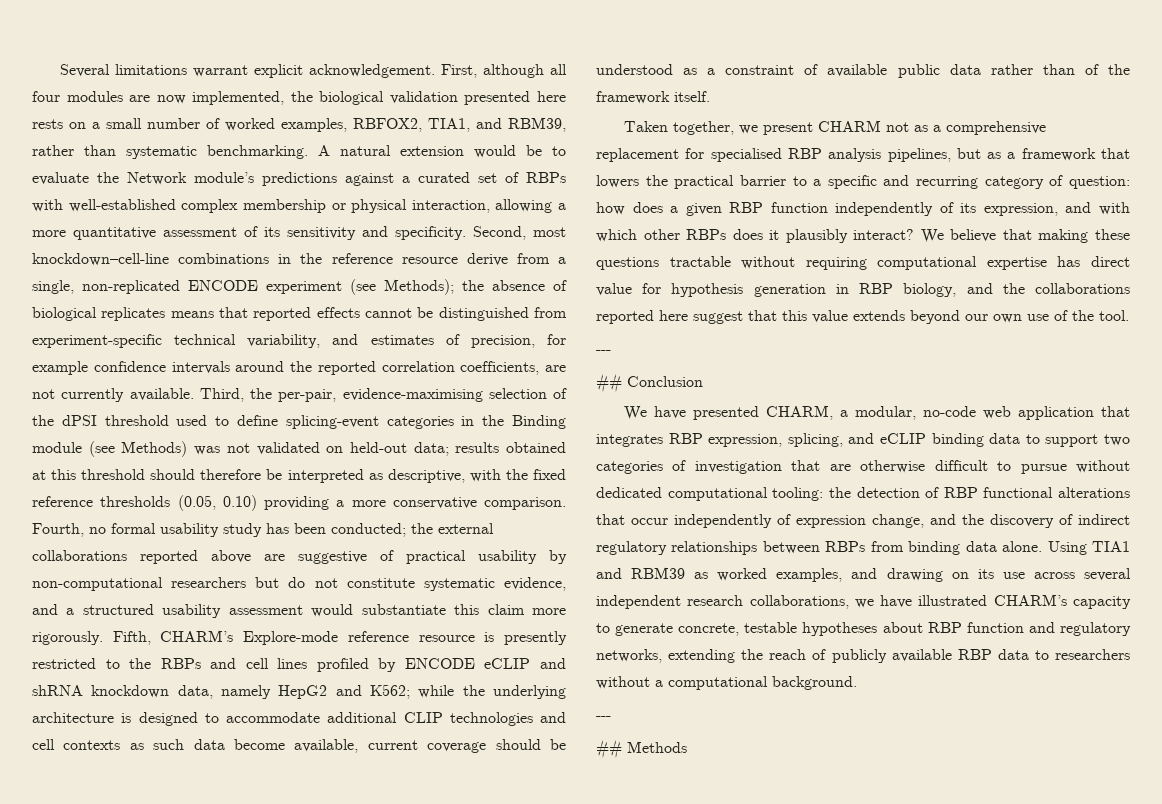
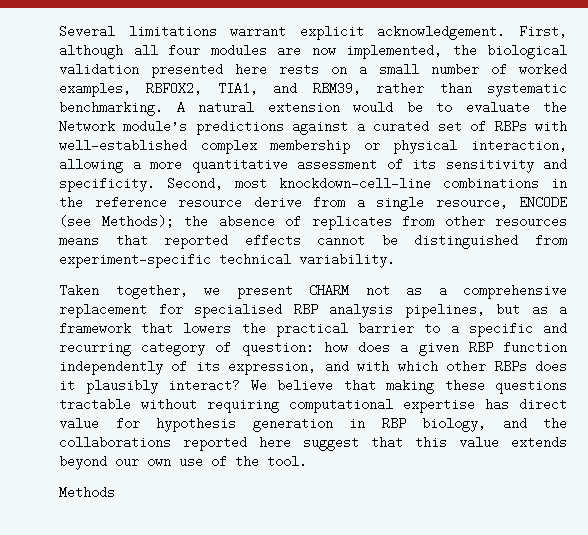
- Second, most knockdown–cell-line combinations in the reference resource derive from a single, non-replicated ENCODE experiment (see Methods); the absence of biological replicates means that reported effects cannot be distinguished from experiment-specific technical variability, and estimates of precision, for example confidence intervals around the reported correlation coefficients, are not currently available. Third, the per-pair, evidence-maximising selection of the dPSI threshold used to define splicing-event categories in the Binding module (see Methods) was not validated on held-out data; results obtained at this threshold should therefore be interpreted as descriptive, with the fixed reference thresholds (0.05, 0.10) providing a more conservative comparison. Fourth, no formal usability study has been conducted; the external collaborations reported above are suggestive of practical usability by non-computational researchers but do not constitute systematic evidence, and a structured usability assessment would substantiate this claim more rigorously. Fifth, CHARM’s Explore-mode reference resource is presently restricted to the RBPs and cell lines profiled by ENCODE eCLIP and shRNA knockdown data, namely HepG2 and K562; while the underlying architecture is designed to accommodate additional CLIP technologies and cell contexts as such data become available, current coverage should be understood as a constraint of available public data rather than of the framework itself.
+ Second, most knockdown–cell-line combinations in the reference resource derive from a single resource, ENCODE (see Methods); the absence of replicates from other resources means that reported effects cannot be distinguished from experiment-specific technical variability.
  We believe that making these questions tractable without requiring computational expertise has direct value for hypothesis generation in RBP biology, and the collaborations reported here suggest that this value extends beyond our own use of the tool.
- ---
- ## Conclusion
- We have presented CHARM, a modular, no-code web application that integrates RBP expression, splicing, and eCLIP binding data to support two categories of investigation that are otherwise difficult to pursue without dedicated computational tooling: the detection of RBP functional alterations that occur independently of expression change, and the discovery of indirect regulatory relationships between RBPs from binding data alone. Using TIA1 and RBM39 as worked examples, and drawing on its use across several independent research collaborations, we have illustrated CHARM’s capacity to generate concrete, testable hypotheses about RBP function and regulatory networks, extending the reach of publicly available RBP data to researchers without a computational background.
- ---
- ## Methods
+ Methods

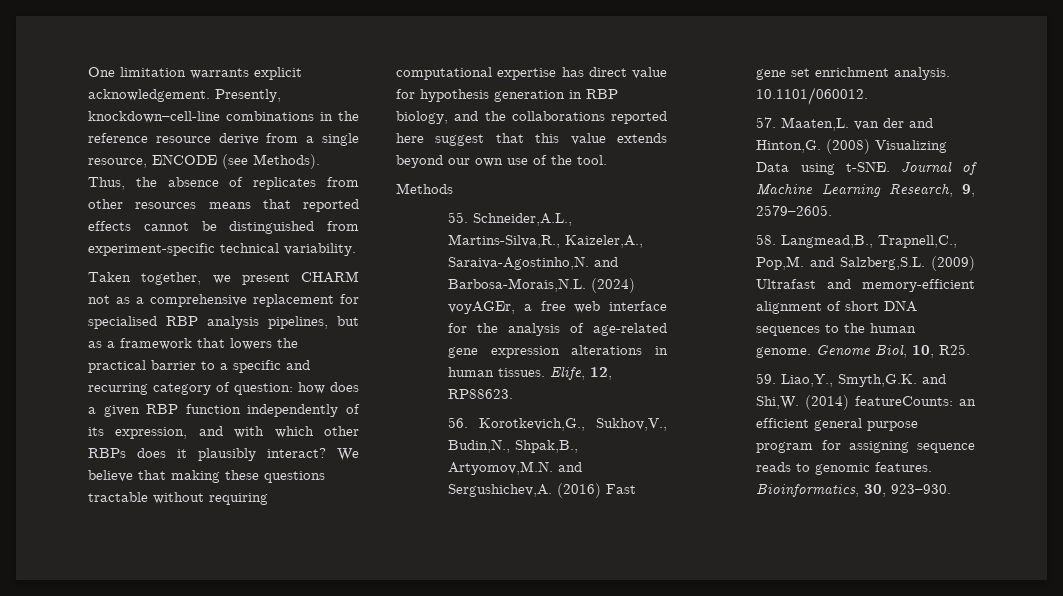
- Several limitations warrant explicit acknowledgement. First, although all four modules are now implemented, the biological validation presented here rests on a small number of worked examples, RBFOX2, TIA1, and RBM39, rather than systematic benchmarking. A natural extension would be to evaluate the Network module’s predictions against a curated set of RBPs with well-established complex membership or physical interaction, allowing a more quantitative assessment of its sensitivity and specificity. Second, most knockdown–cell-line combinations in the reference resource derive from a single resource, ENCODE (see Methods); the absence of replicates from other resources means that reported effects cannot be distinguished from experiment-specific technical variability.
+ One limitation warrants explicit acknowledgement. Presently, knockdown–cell-line combinations in the reference resource derive from a single resource, ENCODE (see Methods). Thus, the absence of replicates from other resources means that reported effects cannot be distinguished from experiment-specific technical variability.
+ 55. Schneider,A.L., Martins-Silva,R., Kaizeler,A., Saraiva-Agostinho,N. and Barbosa-Morais,N.L. (2024) voyAGEr, a free web interface for the analysis of age-related gene expression alterations in human tissues. Elife, 12, RP88623.
+ 56. Korotkevich,G., Sukhov,V., Budin,N., Shpak,B., Artyomov,M.N. and Sergushichev,A. (2016) Fast gene set enrichment analysis. 10.1101/060012.
+ 57. Maaten,L. van der and Hinton,G. (2008) Visualizing Data using t-SNE. Journal of Machine Learning Research, 9, 2579–2605.
+ 58. Langmead,B., Trapnell,C., Pop,M. and Salzberg,S.L. (2009) Ultrafast and memory-efficient alignment of short DNA sequences to the human genome. Genome Biol, 10, R25.
+ 59. Liao,Y., Smyth,G.K. and Shi,W. (2014) featureCounts: an efficient general purpose program for assigning sequence reads to genomic features. Bioinformatics, 30, 923–930.

